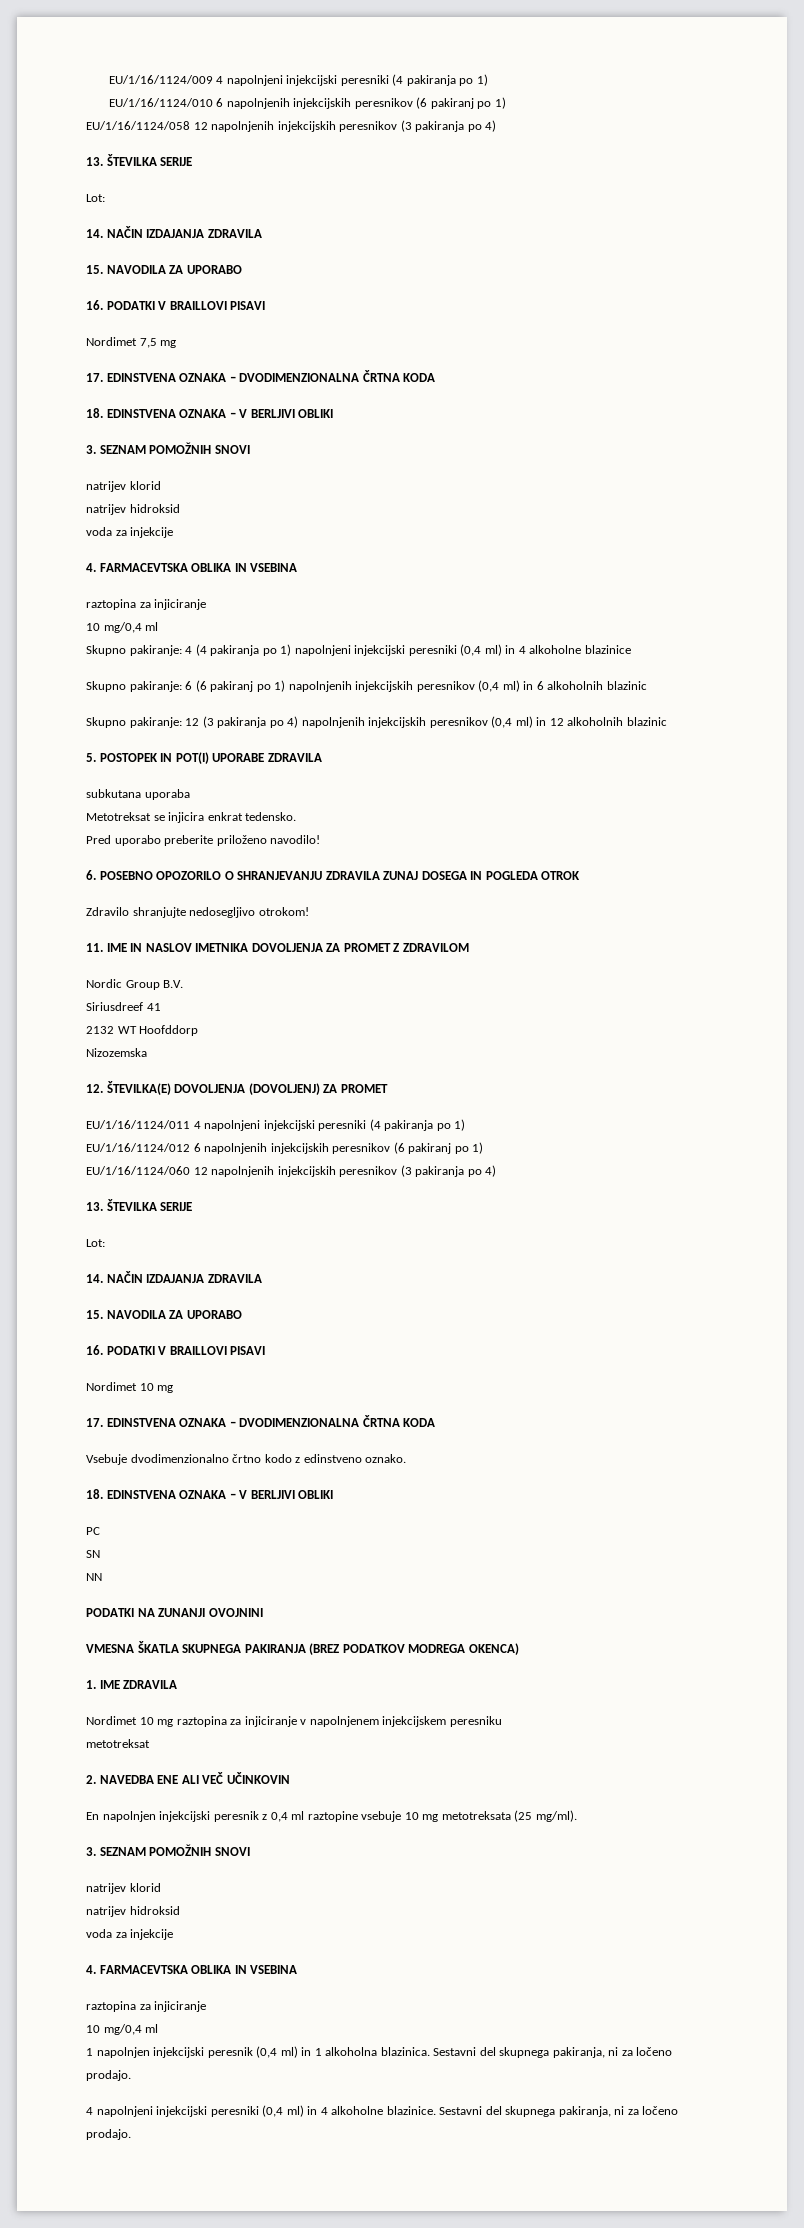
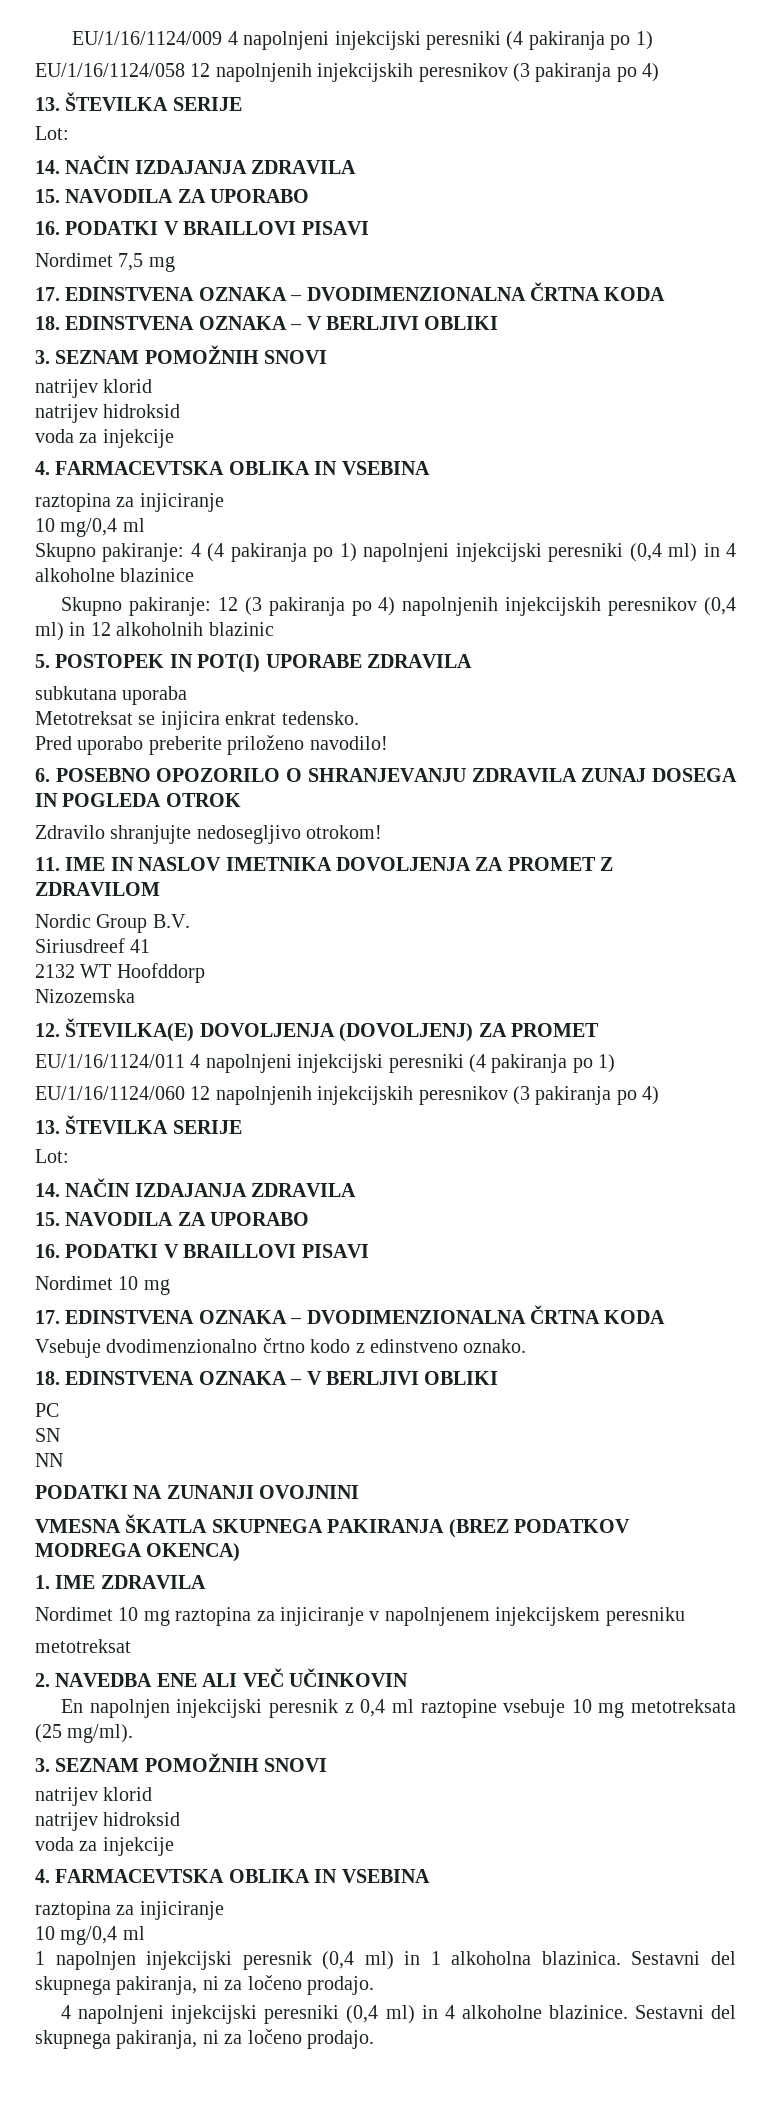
- EU/1/16/1124/010 6 napolnjenih injekcijskih peresnikov (6 pakiranj po 1)
- Skupno pakiranje: 6 (6 pakiranj po 1) napolnjenih injekcijskih peresnikov (0,4 ml) in 6 alkoholnih blazinic
- EU/1/16/1124/012 6 napolnjenih injekcijskih peresnikov (6 pakiranj po 1)

